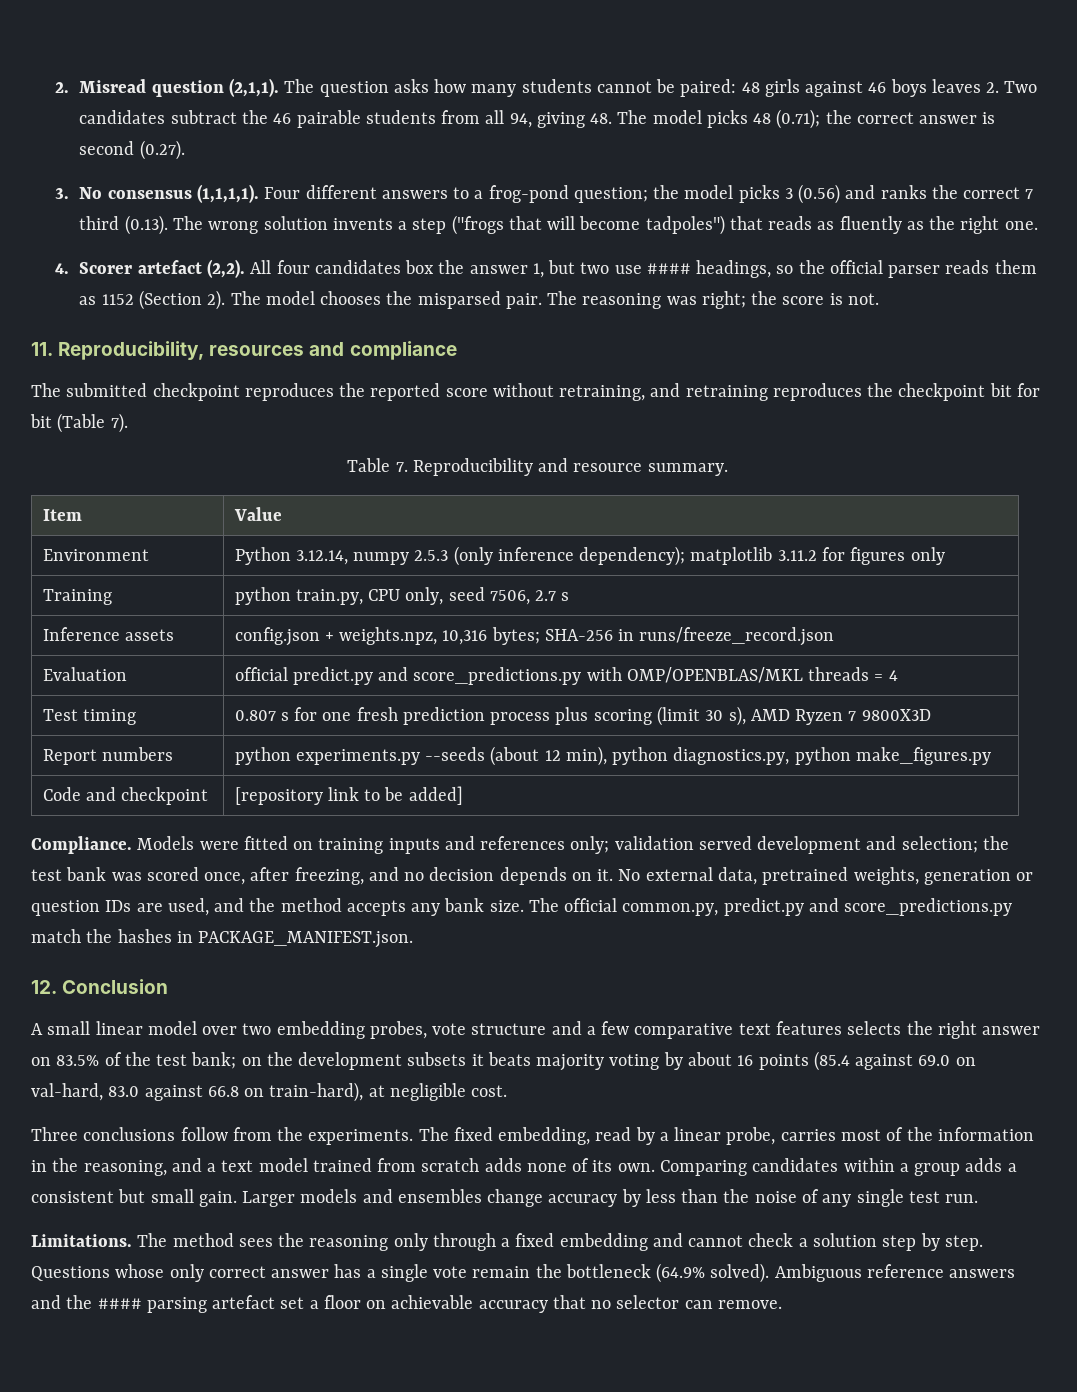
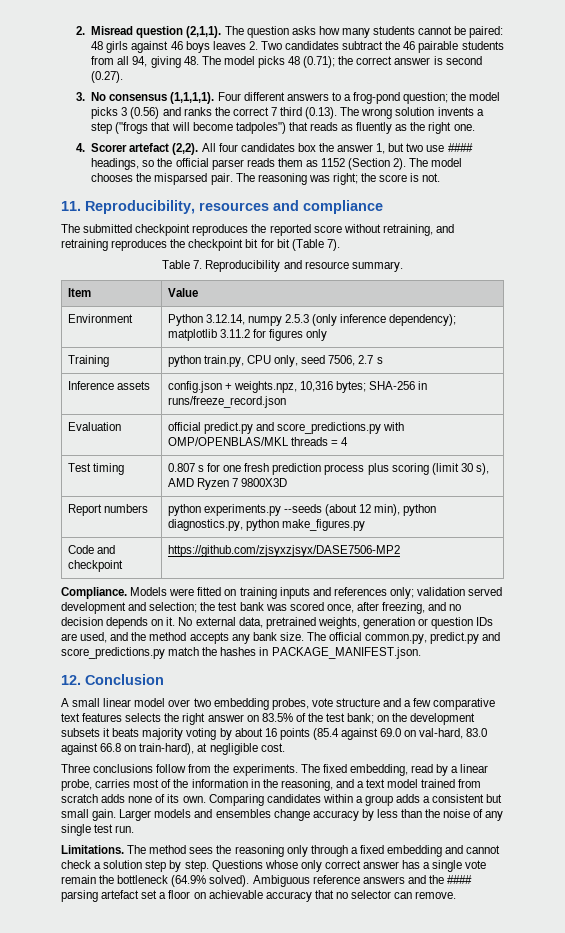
- Code and checkpoint | [repository link to be added]
+ Code and checkpoint | https://github.com/zjsyxzjsyx/DASE7506-MP2

